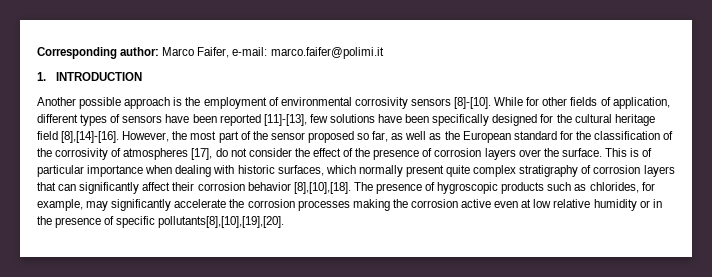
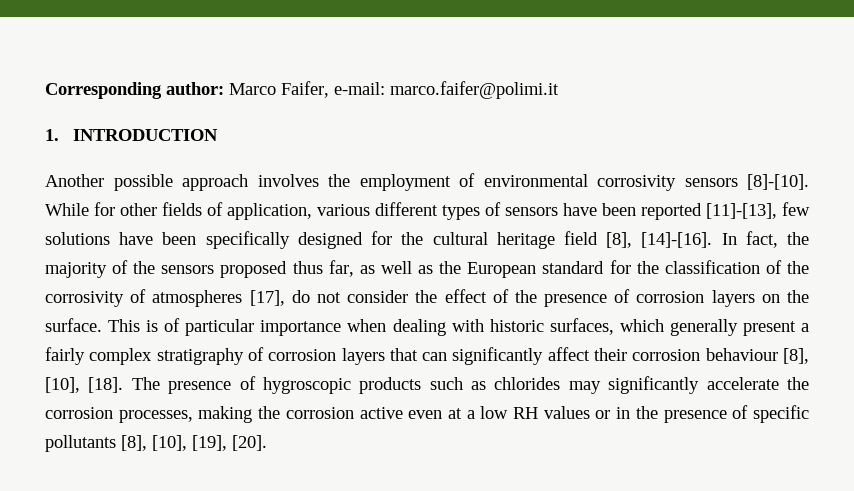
- Another possible approach is the employment of environmental corrosivity sensors [8]-[10].
+ Another possible approach involves the employment of environmental corrosivity sensors [8]-[10].
- While for other fields of application, different types of sensors have been reported [11]-[13], few solutions have been specifically designed for the cultural heritage field [8],[14]-[16]. However, the most part of the sensor proposed so far, as well as the European standard for the classification of the corrosivity of atmospheres [17], do not consider the effect of the presence of corrosion layers over the surface.
+ While for other fields of application, various different types of sensors have been reported [11]-[13], few solutions have been specifically designed for the cultural heritage field [8], [14]-[16]. In fact, the majority of the sensors proposed thus far, as well as the European standard for the classification of the corrosivity of atmospheres [17], do not consider the effect of the presence of corrosion layers on the surface.
- This is of particular importance when dealing with historic surfaces, which normally present quite complex stratigraphy of corrosion layers that can significantly affect their corrosion behavior [8],[10],[18].
+ This is of particular importance when dealing with historic surfaces, which generally present a fairly complex stratigraphy of corrosion layers that can significantly affect their corrosion behaviour [8], [10], [18].
- The presence of hygroscopic products such as chlorides, for example, may significantly accelerate the corrosion processes making the corrosion active even at low relative humidity or in the presence of specific pollutants[8],[10],[19],[20].
+ The presence of hygroscopic products such as chlorides may significantly accelerate the corrosion processes, making the corrosion active even at a low RH values or in the presence of specific pollutants [8], [10], [19], [20].

